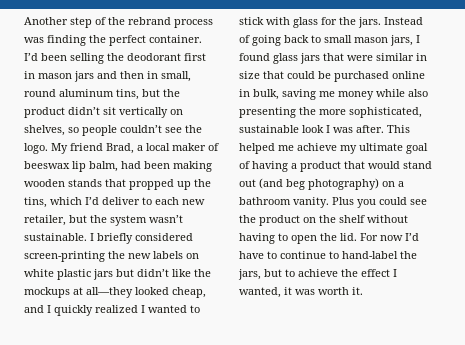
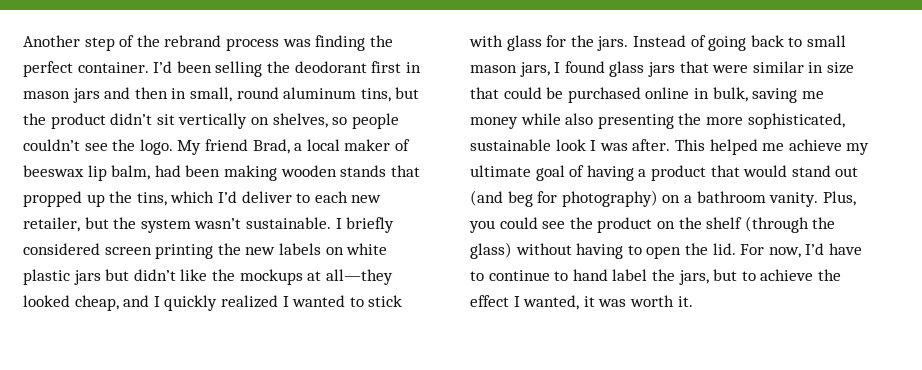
- I briefly considered screen-printing the new labels on white plastic jars but didn’t like the mockups at all—they looked cheap, and I quickly realized I wanted to stick with glass for the jars.
+ I briefly considered screen printing the new labels on white plastic jars but didn’t like the mockups at all—they looked cheap, and I quickly realized I wanted to stick with glass for the jars.
- This helped me achieve my ultimate goal of having a product that would stand out (and beg photography) on a bathroom vanity.
+ This helped me achieve my ultimate goal of having a product that would stand out (and beg for photography) on a bathroom vanity.
- Plus you could see the product on the shelf without having to open the lid.
+ Plus, you could see the product on the shelf (through the glass) without having to open the lid.
- For now I’d have to continue to hand-label the jars, but to achieve the effect I wanted, it was worth it.
+ For now, I’d have to continue to hand label the jars, but to achieve the effect I wanted, it was worth it.

